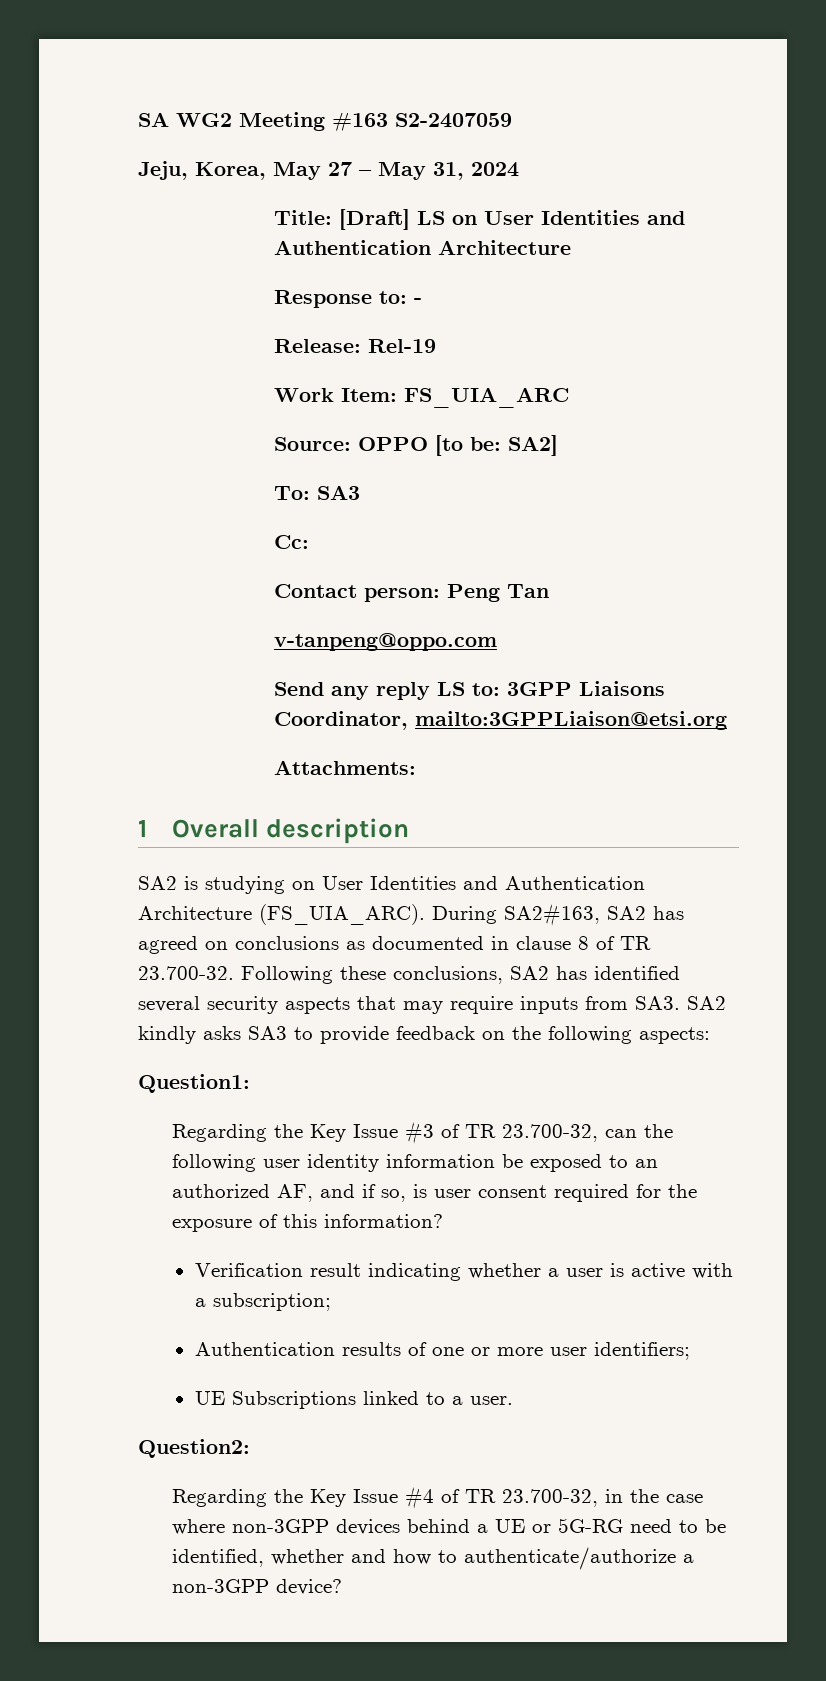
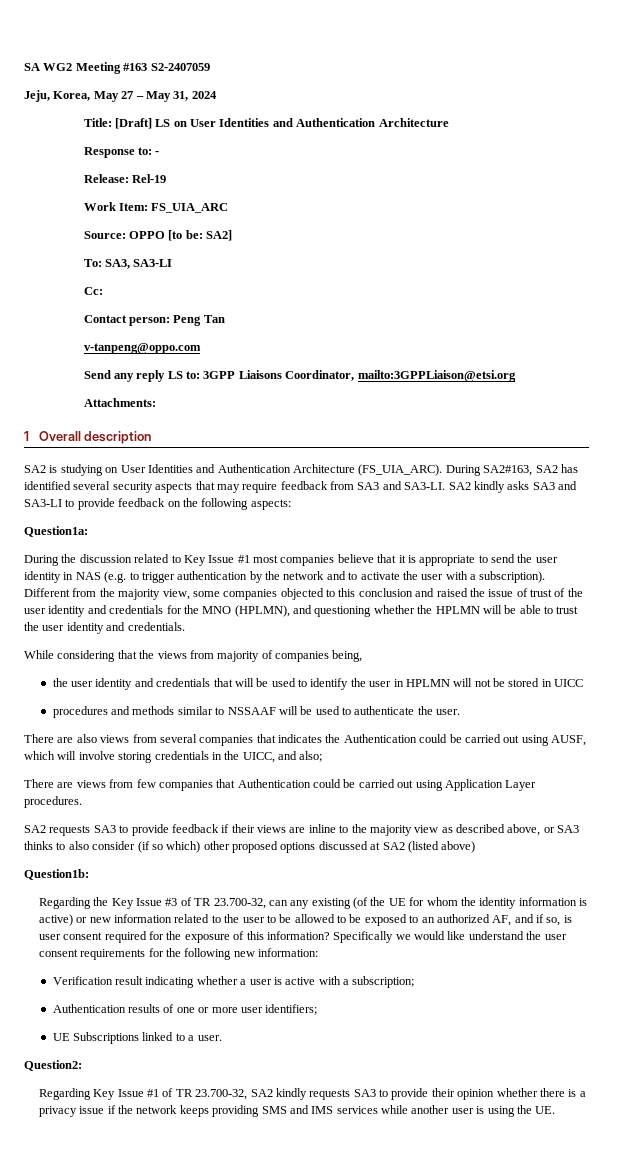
- To: SA3
+ To: SA3, SA3-LI
- During SA2#163, SA2 has agreed on conclusions as documented in clause 8 of TR 23.700-32. Following these conclusions, SA2 has identified several security aspects that may require inputs from SA3. SA2 kindly asks SA3 to provide feedback on the following aspects:
+ During SA2#163, SA2 has identified several security aspects that may require feedback from SA3 and SA3-LI. SA2 kindly asks SA3 and SA3-LI to provide feedback on the following aspects:
- Question1:
+ Question1a:
+ During the discussion related to Key Issue #1 most companies believe that it is appropriate to send the user identity in NAS (e.g. to trigger authentication by the network and to activate the user with a subscription). Different from the majority view, some companies objected to this conclusion and raised the issue of trust of the user identity and credentials for the MNO (HPLMN), and questioning whether the HPLMN will be able to trust the user identity and credentials.
+ While considering that the views from majority of companies being,
+ the user identity and credentials that will be used to identify the user in HPLMN will not be stored in UICC
+ procedures and methods similar to NSSAAF will be used to authenticate the user.
+ There are also views from several companies that indicates the Authentication could be carried out using AUSF, which will involve storing credentials in the UICC, and also;
+ There are views from few companies that Authentication could be carried out using Application Layer procedures.
+ SA2 requests SA3 to provide feedback if their views are inline to the majority view as described above, or SA3 thinks to also consider (if so which) other proposed options discussed at SA2 (listed above)
+ Question1b:
- Regarding the Key Issue #3 of TR 23.700-32, can the following user identity information be exposed to an authorized AF, and if so, is user consent required for the exposure of this information?
+ Regarding the Key Issue #3 of TR 23.700-32, can any existing (of the UE for whom the identity information is active) or new information related to the user to be allowed to be exposed to an authorized AF, and if so, is user consent required for the exposure of this information? Specifically we would like understand the user consent requirements for the following new information:
- Regarding the Key Issue #4 of TR 23.700-32, in the case where non-3GPP devices behind a UE or 5G-RG need to be identified, whether and how to authenticate/authorize a non-3GPP device?
+ Regarding Key Issue #1 of TR 23.700-32, SA2 kindly requests SA3 to provide their opinion whether there is a privacy issue if the network keeps providing SMS and IMS services while another user is using the UE.

